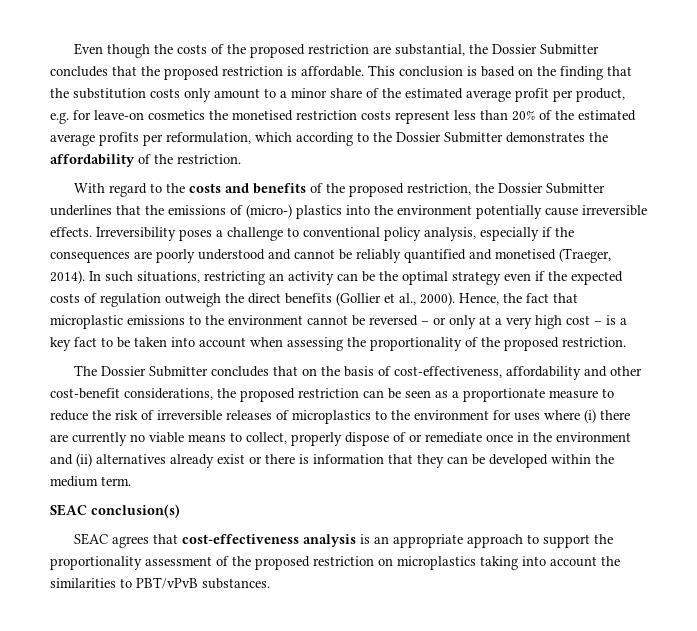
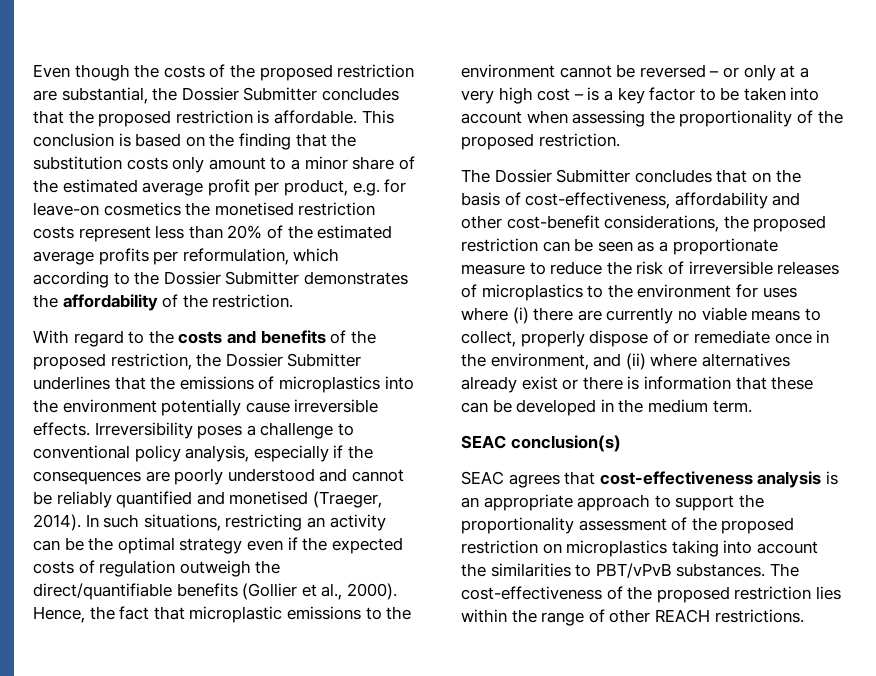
- With regard to the costs and benefits of the proposed restriction, the Dossier Submitter underlines that the emissions of (micro-) plastics into the environment potentially cause irreversible effects.
+ With regard to the costs and benefits of the proposed restriction, the Dossier Submitter underlines that the emissions of microplastics into the environment potentially cause irreversible effects.
- In such situations, restricting an activity can be the optimal strategy even if the expected costs of regulation outweigh the direct benefits (Gollier et al., 2000).
+ In such situations, restricting an activity can be the optimal strategy even if the expected costs of regulation outweigh the direct/quantifiable benefits (Gollier et al., 2000).
- Hence, the fact that microplastic emissions to the environment cannot be reversed – or only at a very high cost – is a key fact to be taken into account when assessing the proportionality of the proposed restriction.
+ Hence, the fact that microplastic emissions to the environment cannot be reversed – or only at a very high cost – is a key factor to be taken into account when assessing the proportionality of the proposed restriction.
- The Dossier Submitter concludes that on the basis of cost-effectiveness, affordability and other cost-benefit considerations, the proposed restriction can be seen as a proportionate measure to reduce the risk of irreversible releases of microplastics to the environment for uses where (i) there are currently no viable means to collect, properly dispose of or remediate once in the environment and (ii) alternatives already exist or there is information that they can be developed within the medium term.
+ The Dossier Submitter concludes that on the basis of cost-effectiveness, affordability and other cost-benefit considerations, the proposed restriction can be seen as a proportionate measure to reduce the risk of irreversible releases of microplastics to the environment for uses where (i) there are currently no viable means to collect, properly dispose of or remediate once in the environment, and (ii) where alternatives already exist or there is information that these can be developed in the medium term.
+ The cost-effectiveness of the proposed restriction lies within the range of other REACH restrictions.

